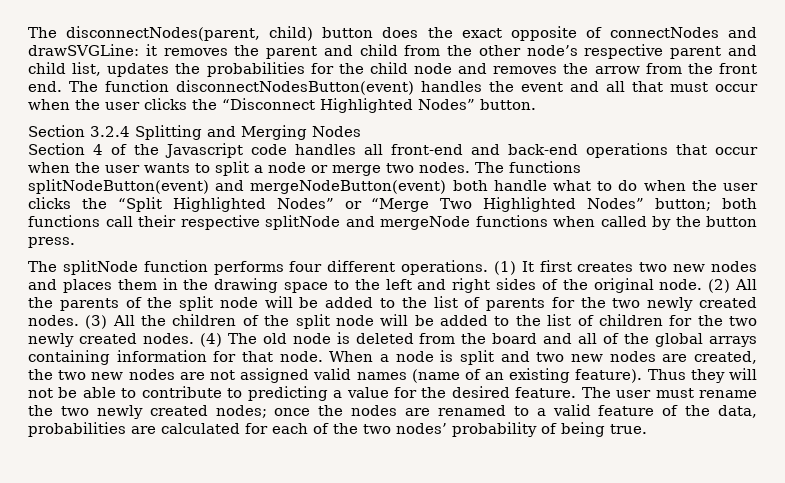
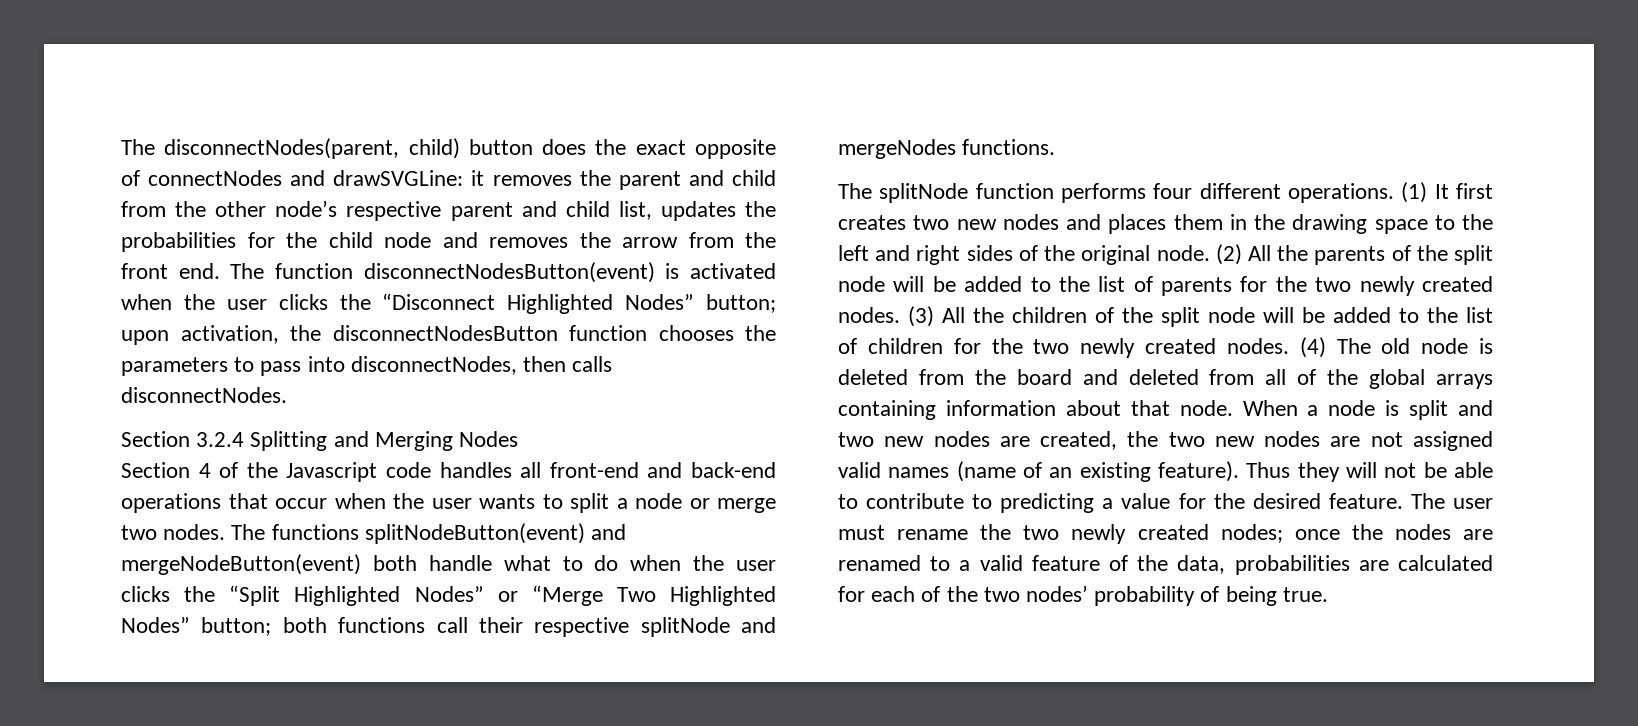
- The function disconnectNodesButton(event) handles the event and all that must occur when the user clicks the “Disconnect Highlighted Nodes” button.
+ The function disconnectNodesButton(event) is activated when the user clicks the “Disconnect Highlighted Nodes” button; upon activation, the disconnectNodesButton function chooses the parameters to pass into disconnectNodes, then calls disconnectNodes.
- The functions splitNodeButton(event) and mergeNodeButton(event) both handle what to do when the user clicks the “Split Highlighted Nodes” or “Merge Two Highlighted Nodes” button; both functions call their respective splitNode and mergeNode functions when called by the button press.
+ The functions splitNodeButton(event) and mergeNodeButton(event) both handle what to do when the user clicks the “Split Highlighted Nodes” or “Merge Two Highlighted Nodes” button; both functions call their respective splitNode and mergeNodes functions.
- (4) The old node is deleted from the board and all of the global arrays containing information for that node.
+ (4) The old node is deleted from the board and deleted from all of the global arrays containing information about that node.

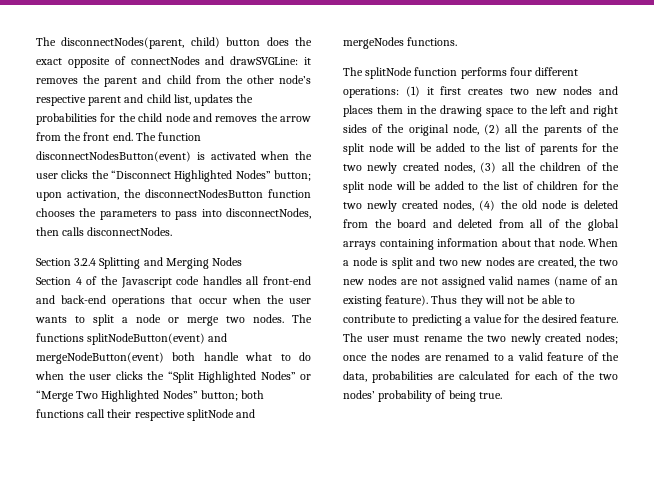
- The splitNode function performs four different operations. (1) It first creates two new nodes and places them in the drawing space to the left and right sides of the original node. (2) All the parents of the split node will be added to the list of parents for the two newly created nodes. (3) All the children of the split node will be added to the list of children for the two newly created nodes. (4) The old node is deleted from the board and deleted from all of the global arrays containing information about that node.
+ The splitNode function performs four different operations: (1) it first creates two new nodes and places them in the drawing space to the left and right sides of the original node, (2) all the parents of the split node will be added to the list of parents for the two newly created nodes, (3) all the children of the split node will be added to the list of children for the two newly created nodes, (4) the old node is deleted from the board and deleted from all of the global arrays containing information about that node.

